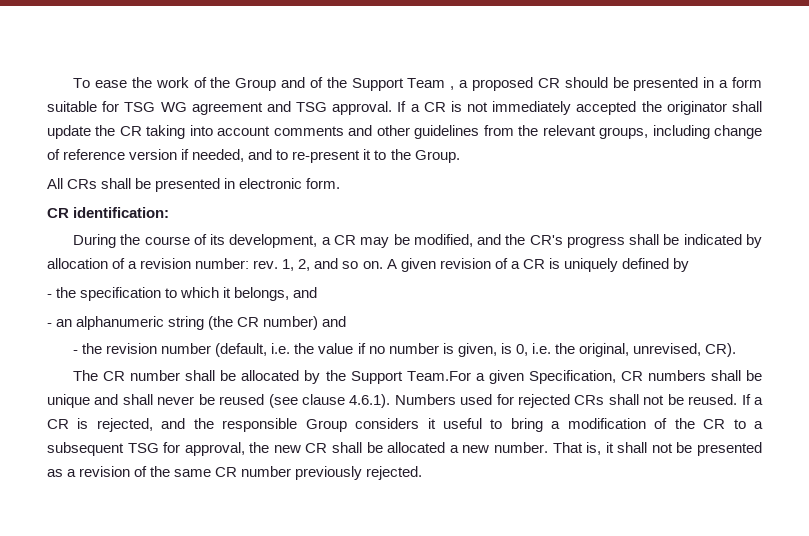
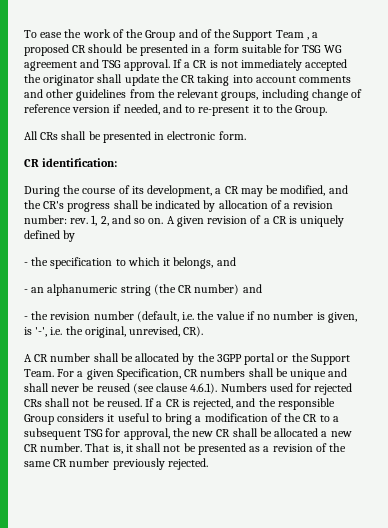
- - the revision number (default, i.e. the value if no number is given, is 0, i.e. the original, unrevised, CR).
+ - the revision number (default, i.e. the value if no number is given, is '-', i.e. the original, unrevised, CR).
- The CR number shall be allocated by the Support Team.For a given Specification, CR numbers shall be unique and shall never be reused (see clause 4.6.1). Numbers used for rejected CRs shall not be reused.
+ A CR number shall be allocated by the 3GPP portal or the Support Team. For a given Specification, CR numbers shall be unique and shall never be reused (see clause 4.6.1). Numbers used for rejected CRs shall not be reused.
- If a CR is rejected, and the responsible Group considers it useful to bring a modification of the CR to a subsequent TSG for approval, the new CR shall be allocated a new number.
+ If a CR is rejected, and the responsible Group considers it useful to bring a modification of the CR to a subsequent TSG for approval, the new CR shall be allocated a new CR number.

